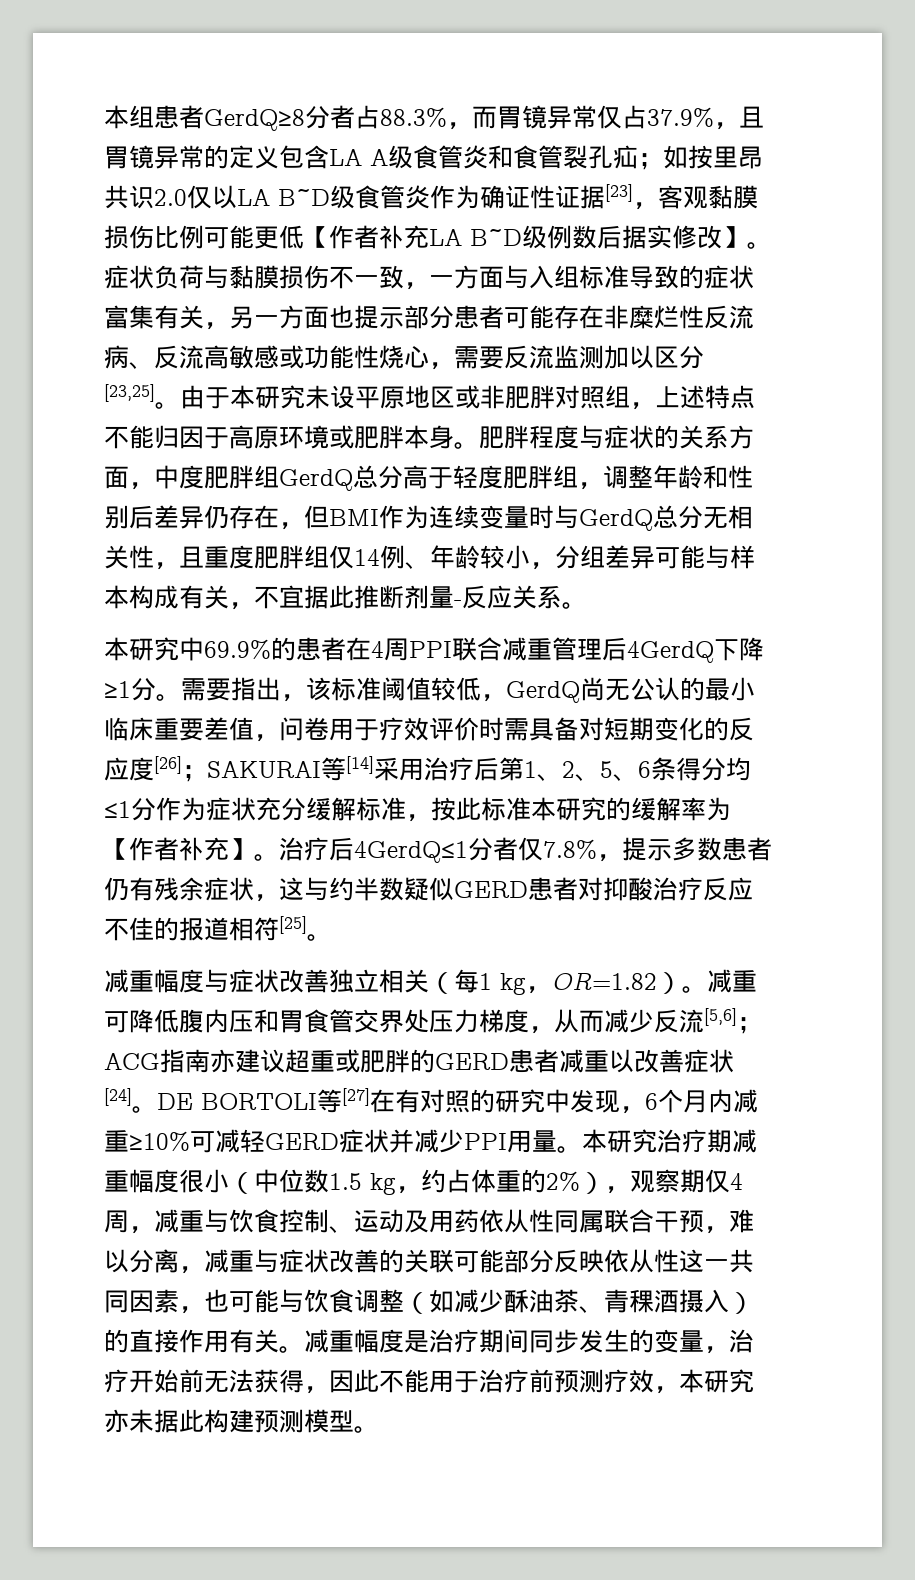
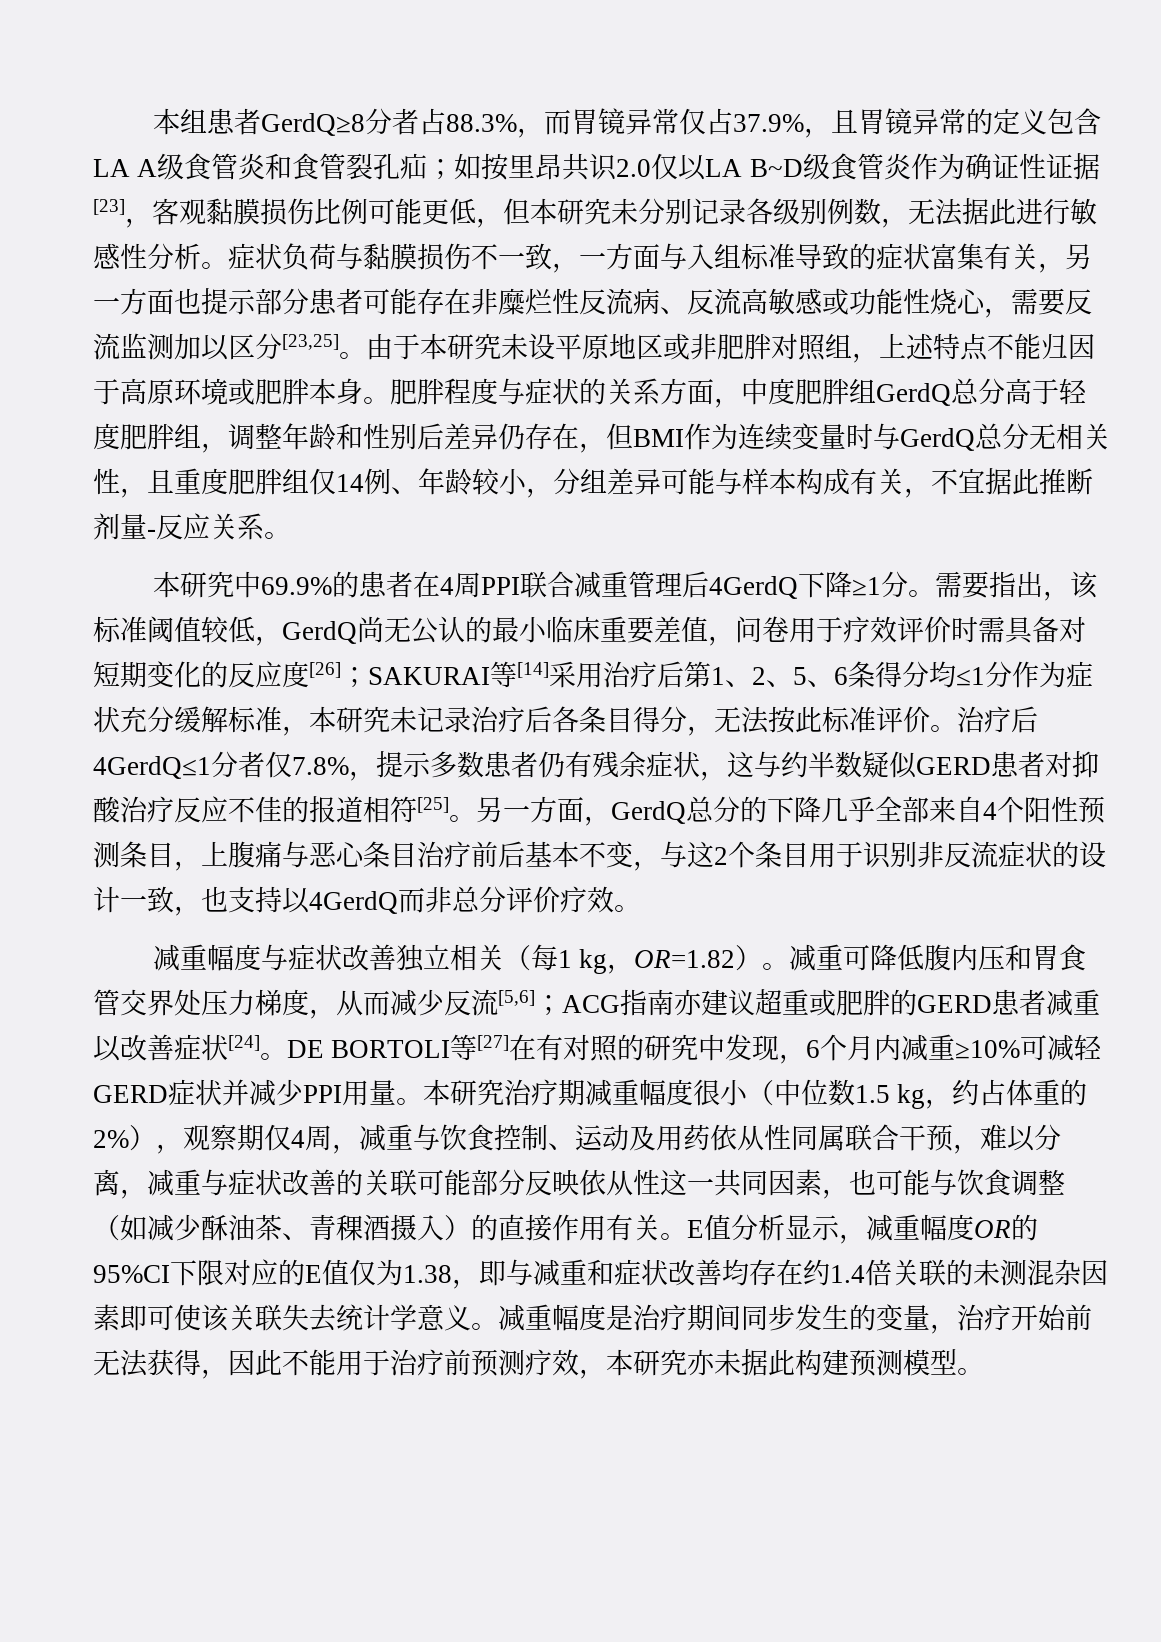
- 本组患者GerdQ≥8分者占88.3%，而胃镜异常仅占37.9%，且胃镜异常的定义包含LA A级食管炎和食管裂孔疝；如按里昂共识2.0仅以LA B~D级食管炎作为确证性证据[23]，客观黏膜损伤比例可能更低【作者补充LA B~D级例数后据实修改】。
+ 本组患者GerdQ≥8分者占88.3%，而胃镜异常仅占37.9%，且胃镜异常的定义包含LA A级食管炎和食管裂孔疝；如按里昂共识2.0仅以LA B~D级食管炎作为确证性证据[23]，客观黏膜损伤比例可能更低，但本研究未分别记录各级别例数，无法据此进行敏感性分析。
- 需要指出，该标准阈值较低，GerdQ尚无公认的最小临床重要差值，问卷用于疗效评价时需具备对短期变化的反应度[26]；SAKURAI等[14]采用治疗后第1、2、5、6条得分均≤1分作为症状充分缓解标准，按此标准本研究的缓解率为【作者补充】。
+ 需要指出，该标准阈值较低，GerdQ尚无公认的最小临床重要差值，问卷用于疗效评价时需具备对短期变化的反应度[26]；SAKURAI等[14]采用治疗后第1、2、5、6条得分均≤1分作为症状充分缓解标准，本研究未记录治疗后各条目得分，无法按此标准评价。
+ 另一方面，GerdQ总分的下降几乎全部来自4个阳性预测条目，上腹痛与恶心条目治疗前后基本不变，与这2个条目用于识别非反流症状的设计一致，也支持以4GerdQ而非总分评价疗效。
+ E值分析显示，减重幅度OR的95%CI下限对应的E值仅为1.38，即与减重和症状改善均存在约1.4倍关联的未测混杂因素即可使该关联失去统计学意义。

